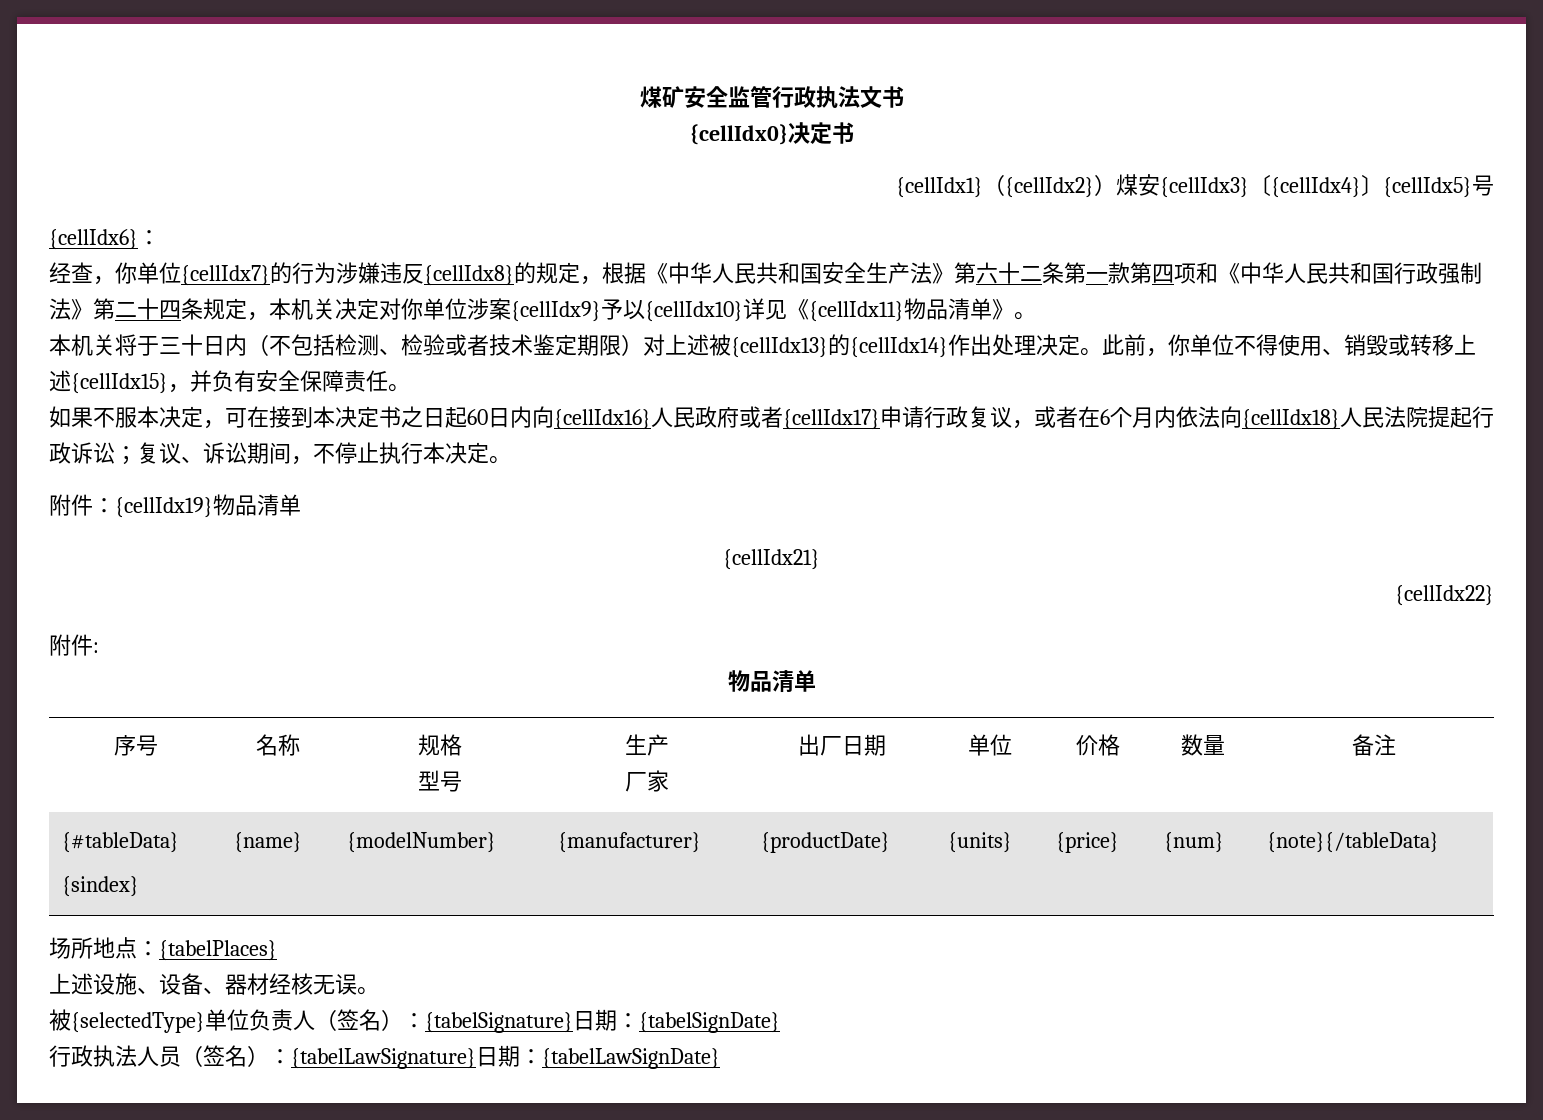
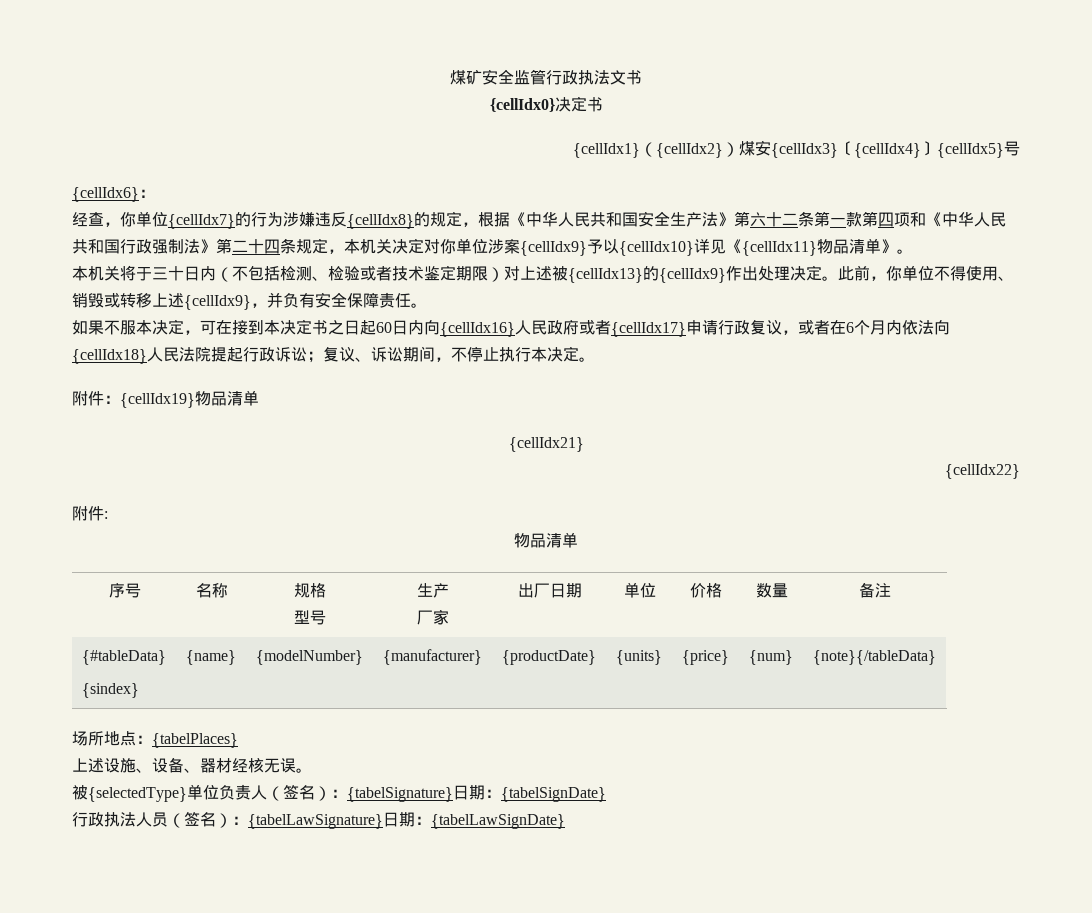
- 本机关将于三十日内（不包括检测、检验或者技术鉴定期限）对上述被{cellIdx13}的{cellIdx14}作出处理决定。
+ 本机关将于三十日内（不包括检测、检验或者技术鉴定期限）对上述被{cellIdx13}的{cellIdx9}作出处理决定。
- 此前，你单位不得使用、销毁或转移上述{cellIdx15}，并负有安全保障责任。
+ 此前，你单位不得使用、销毁或转移上述{cellIdx9}，并负有安全保障责任。

